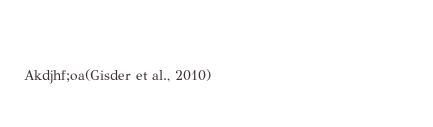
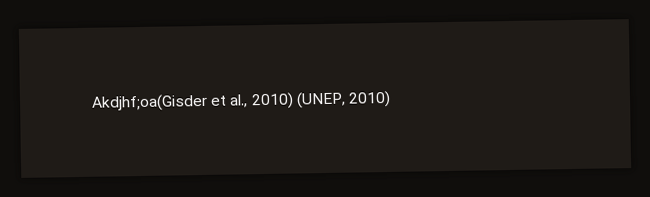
- Akdjhf;oa(Gisder et al., 2010)
+ Akdjhf;oa(Gisder et al., 2010) (UNEP, 2010)

